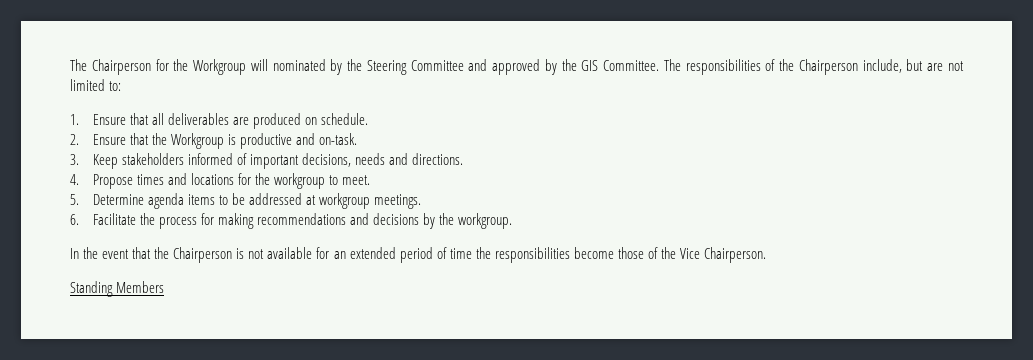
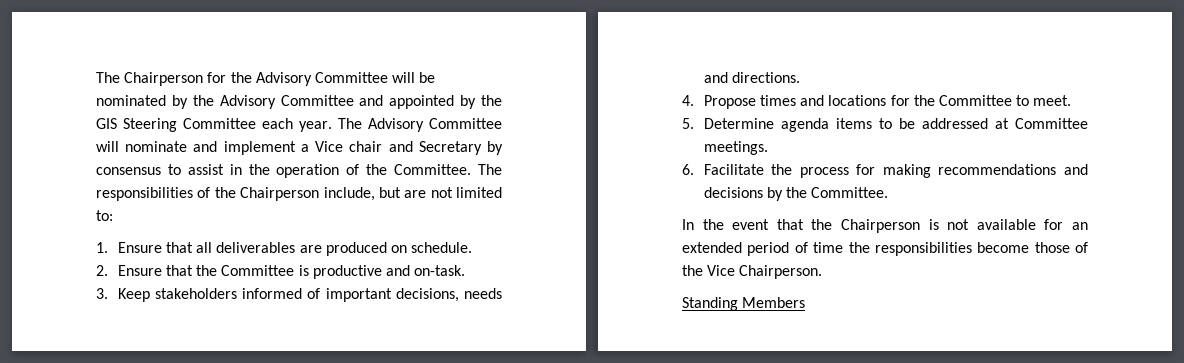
- The Chairperson for the Workgroup will nominated by the Steering Committee and approved by the GIS Committee.
+ The Chairperson for the Advisory Committee will be nominated by the Advisory Committee and appointed by the GIS Steering Committee each year. The Advisory Committee will nominate and implement a Vice chair and Secretary by consensus to assist in the operation of the Committee.
- 2. Ensure that the Workgroup is productive and on-task.
+ 2. Ensure that the Committee is productive and on-task.
- 4. Propose times and locations for the workgroup to meet.
+ 4. Propose times and locations for the Committee to meet.
- 5. Determine agenda items to be addressed at workgroup meetings.
+ 5. Determine agenda items to be addressed at Committee meetings.
- 6. Facilitate the process for making recommendations and decisions by the workgroup.
+ 6. Facilitate the process for making recommendations and decisions by the Committee.

